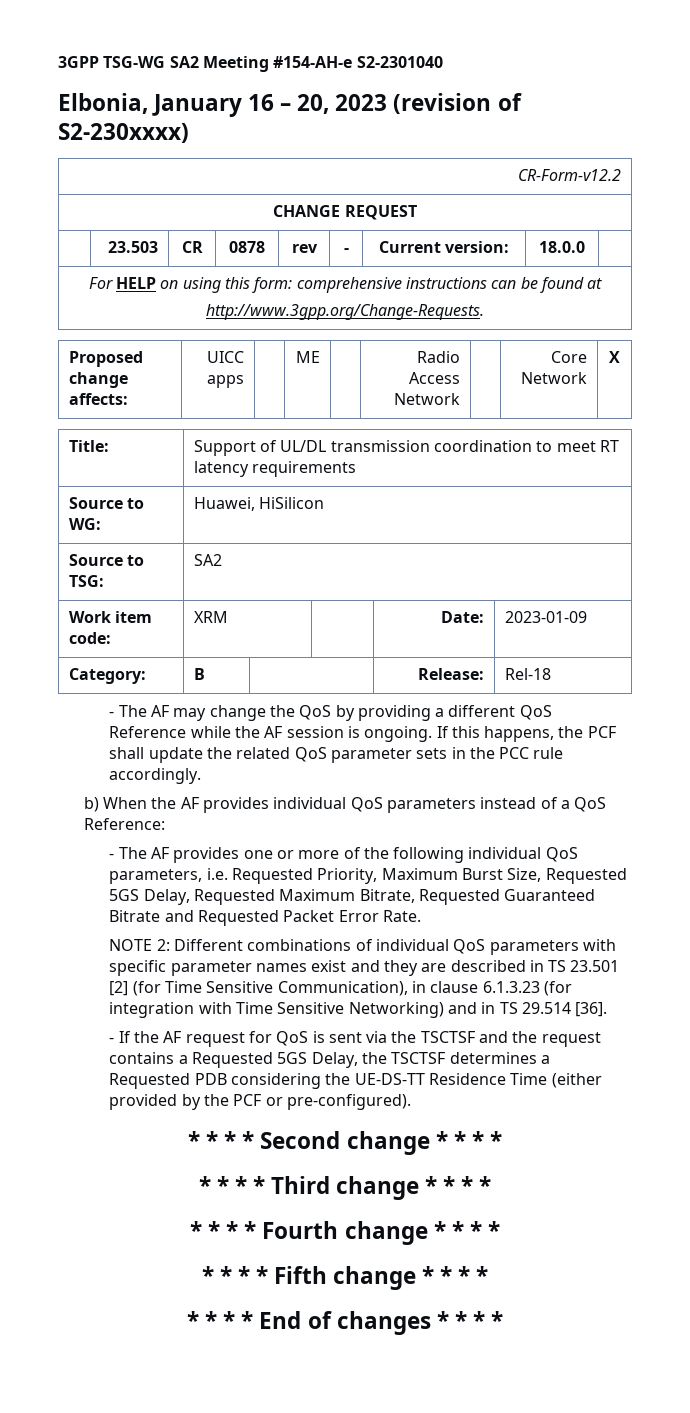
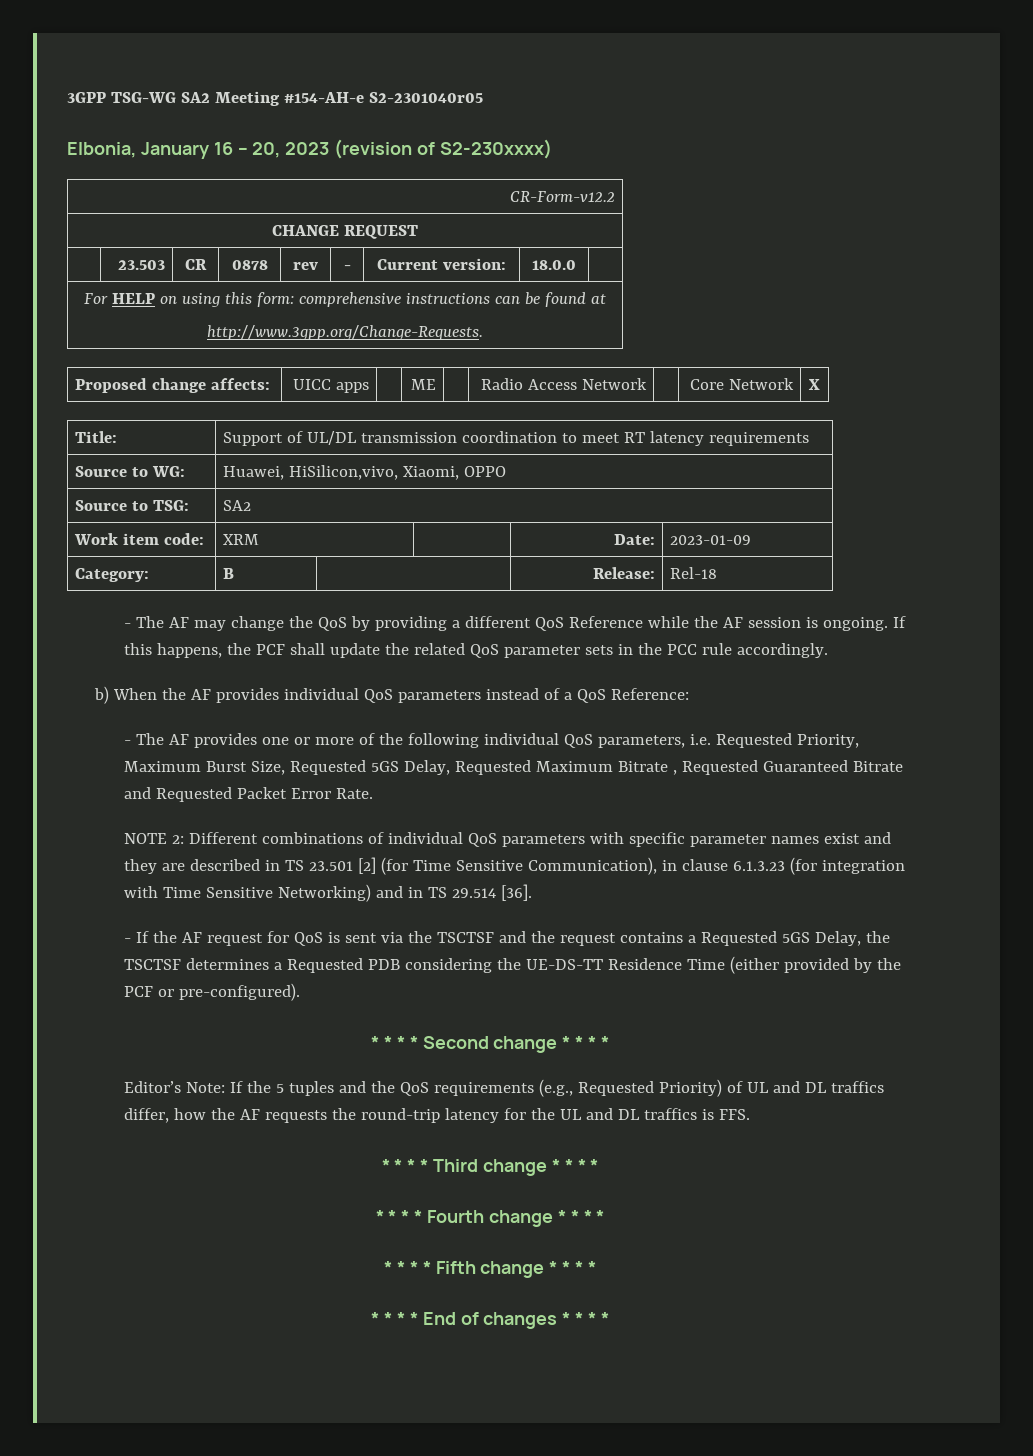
- 3GPP TSG-WG SA2 Meeting #154-AH-e S2-2301040
+ 3GPP TSG-WG SA2 Meeting #154-AH-e S2-2301040r05
- Source to WG: | Huawei, HiSilicon
+ Source to WG: | Huawei, HiSilicon,vivo, Xiaomi, OPPO
- - The AF provides one or more of the following individual QoS parameters, i.e. Requested Priority, Maximum Burst Size, Requested 5GS Delay, Requested Maximum Bitrate, Requested Guaranteed Bitrate and Requested Packet Error Rate.
+ - The AF provides one or more of the following individual QoS parameters, i.e. Requested Priority, Maximum Burst Size, Requested 5GS Delay, Requested Maximum Bitrate , Requested Guaranteed Bitrate and Requested Packet Error Rate.
+ Editor’s Note: If the 5 tuples and the QoS requirements (e.g., Requested Priority) of UL and DL traffics differ, how the AF requests the round-trip latency for the UL and DL traffics is FFS.

